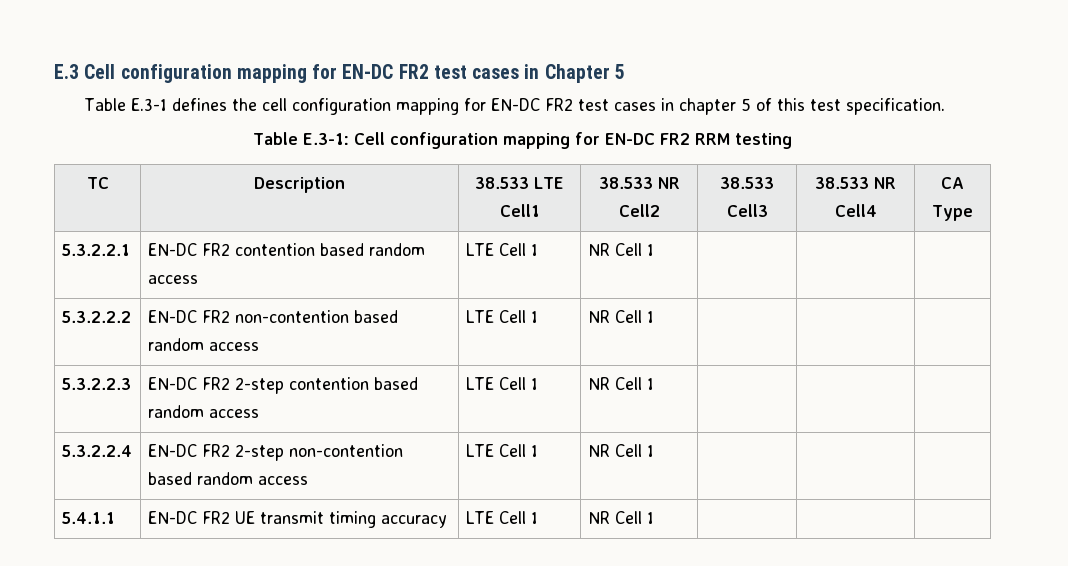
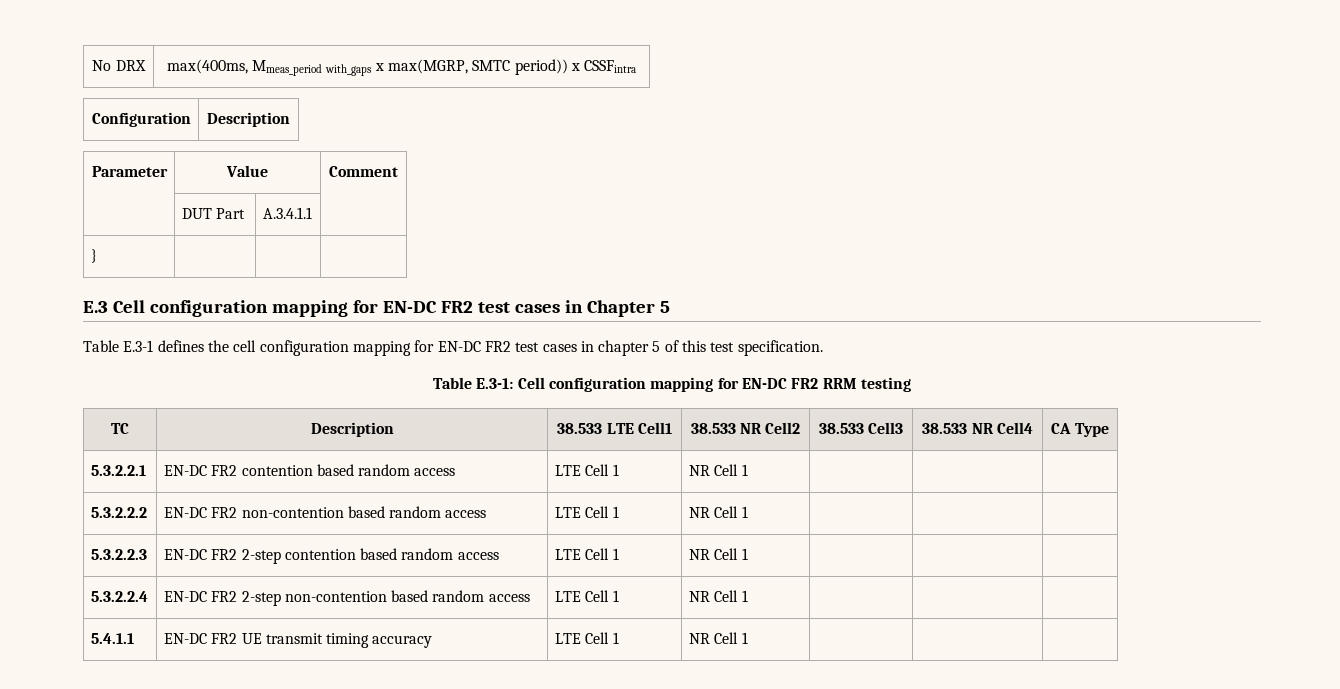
+ No DRX | max(400ms, Mmeas_period with_gaps x max(MGRP, SMTC period)) x CSSFintra
+ Configuration | Description
+ Parameter | Value | Comment
+ | DUT Part | A.3.4.1.1 |
+ } | | |

